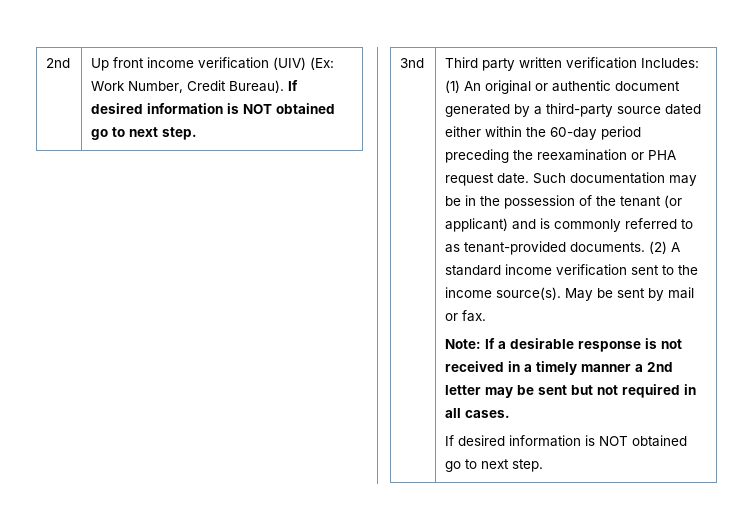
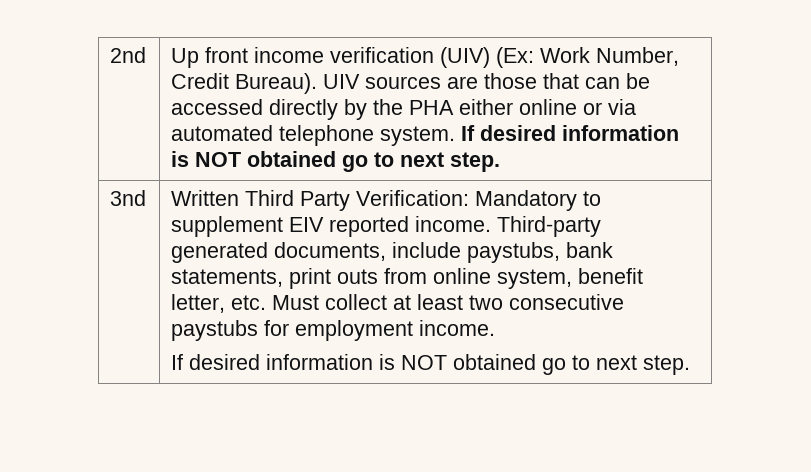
- 2nd | Up front income verification (UIV) (Ex: Work Number, Credit Bureau). If desired information is NOT obtained go to next step.
+ 2nd | Up front income verification (UIV) (Ex: Work Number, Credit Bureau). UIV sources are those that can be accessed directly by the PHA either online or via automated telephone system. If desired information is NOT obtained go to next step.
- Third party written verification Includes: (1) An original or authentic document generated by a third-party source dated either within the 60-day period preceding the reexamination or PHA request date. Such documentation may be in the possession of the tenant (or applicant) and is commonly referred to as tenant-provided documents. (2) A standard income verification sent to the income source(s). May be sent by mail or fax.
- Note: If a desirable response is not received in a timely manner a 2nd letter may be sent but not required in all cases.
+ Written Third Party Verification: Mandatory to supplement EIV reported income. Third-party generated documents, include paystubs, bank statements, print outs from online system, benefit letter, etc. Must collect at least two consecutive paystubs for employment income.

